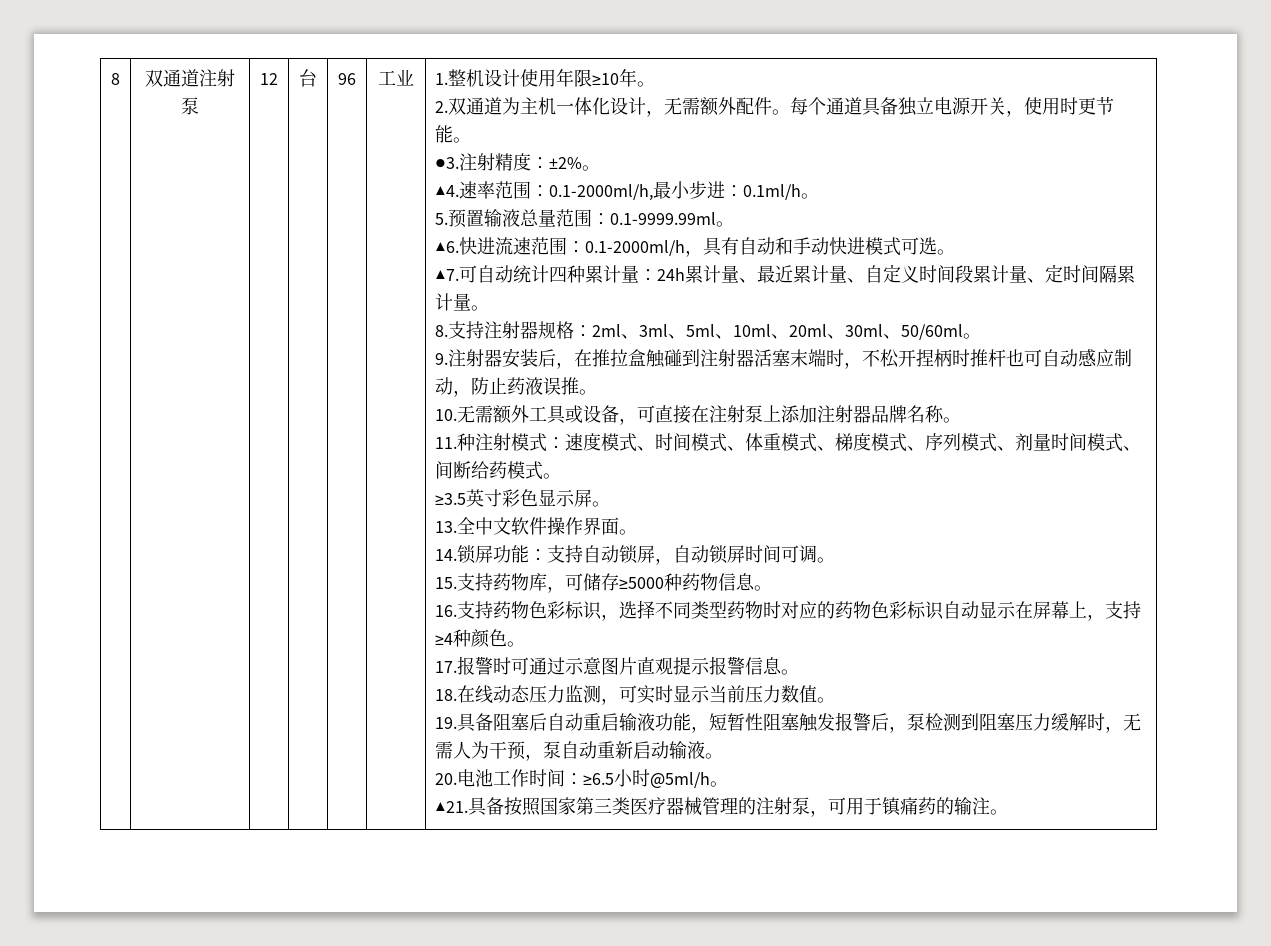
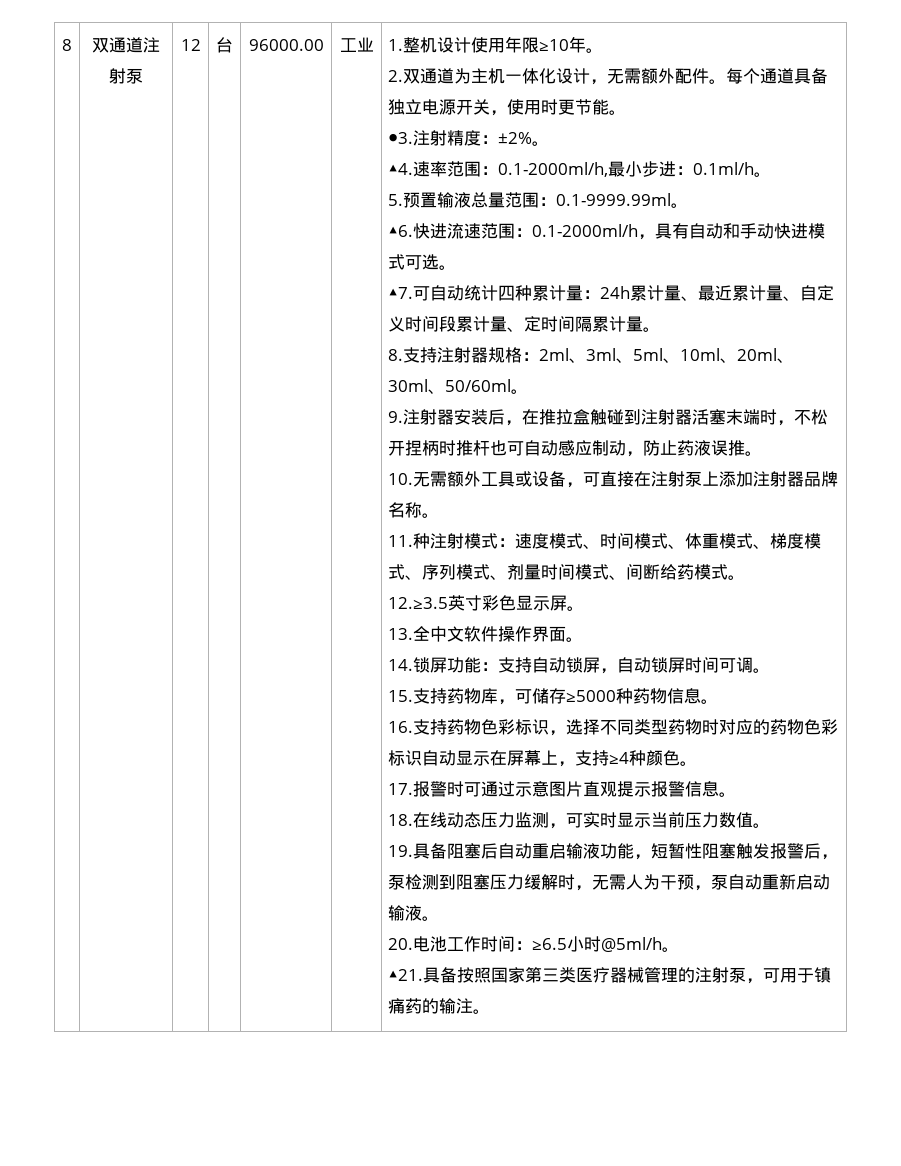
- 96
+ 96000.00
- ≥3.5英寸彩色显示屏。
+ 12.≥3.5英寸彩色显示屏。

